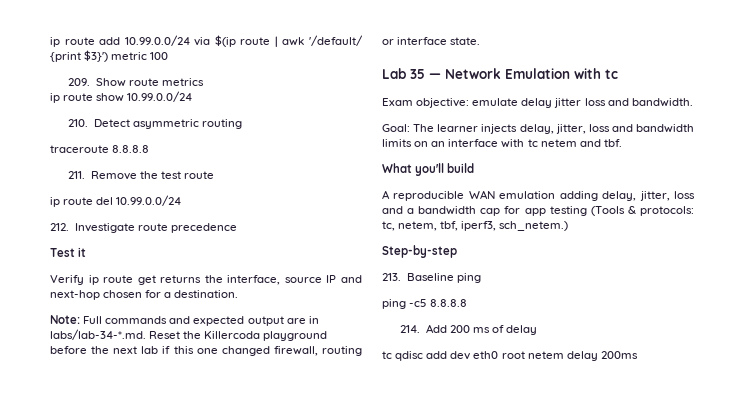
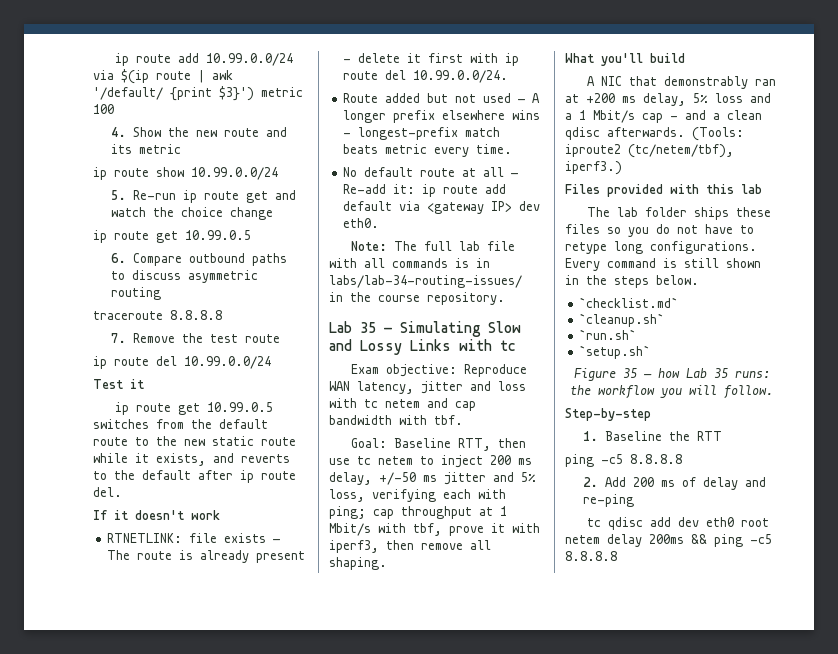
- 209. Show route metrics
+ 4. Show the new route and its metric
  ip route show 10.99.0.0/24
- 210. Detect asymmetric routing
+ 5. Re-run ip route get and watch the choice change
+ ip route get 10.99.0.5
+ 6. Compare outbound paths to discuss asymmetric routing
- 211. Remove the test route
+ 7. Remove the test route
- 212. Investigate route precedence
- Verify ip route get returns the interface, source IP and next-hop chosen for a destination.
- Note: Full commands and expected output are in labs/lab-34-*.md. Reset the Killercoda playground before the next lab if this one changed firewall, routing or interface state.
- Lab 35 — Network Emulation with tc
- Exam objective: emulate delay jitter loss and bandwidth.
- Goal: The learner injects delay, jitter, loss and bandwidth limits on an interface with tc netem and tbf.
+ ip route get 10.99.0.5 switches from the default route to the new static route while it exists, and reverts to the default after ip route del.
+ If it doesn't work
+ RTNETLINK: file exists — The route is already present - delete it first with ip route del 10.99.0.0/24.
+ Route added but not used — A longer prefix elsewhere wins - longest-prefix match beats metric every time.
+ No default route at all — Re-add it: ip route add default via <gateway IP> dev eth0.
+ Note: The full lab file with all commands is in labs/lab-34-routing-issues/ in the course repository.
+ Lab 35 — Simulating Slow and Lossy Links with tc
+ Exam objective: Reproduce WAN latency, jitter and loss with tc netem and cap bandwidth with tbf.
+ Goal: Baseline RTT, then use tc netem to inject 200 ms delay, +/-50 ms jitter and 5% loss, verifying each with ping; cap throughput at 1 Mbit/s with tbf, prove it with iperf3, then remove all shaping.
  What you'll build
- A reproducible WAN emulation adding delay, jitter, loss and a bandwidth cap for app testing (Tools & protocols: tc, netem, tbf, iperf3, sch_netem.)
+ A NIC that demonstrably ran at +200 ms delay, 5% loss and a 1 Mbit/s cap - and a clean qdisc afterwards. (Tools: iproute2 (tc/netem/tbf), iperf3.)
+ Files provided with this lab
+ The lab folder ships these files so you do not have to retype long configurations. Every command is still shown in the steps below.
+ `checklist.md`
+ `cleanup.sh`
+ `run.sh`
+ `setup.sh`
+ Figure 35 — how Lab 35 runs: the workflow you will follow.
  Step-by-step
- 213. Baseline ping
+ 1. Baseline the RTT
- 214. Add 200 ms of delay
+ 2. Add 200 ms of delay and re-ping
- tc qdisc add dev eth0 root netem delay 200ms
+ tc qdisc add dev eth0 root netem delay 200ms && ping -c5 8.8.8.8

